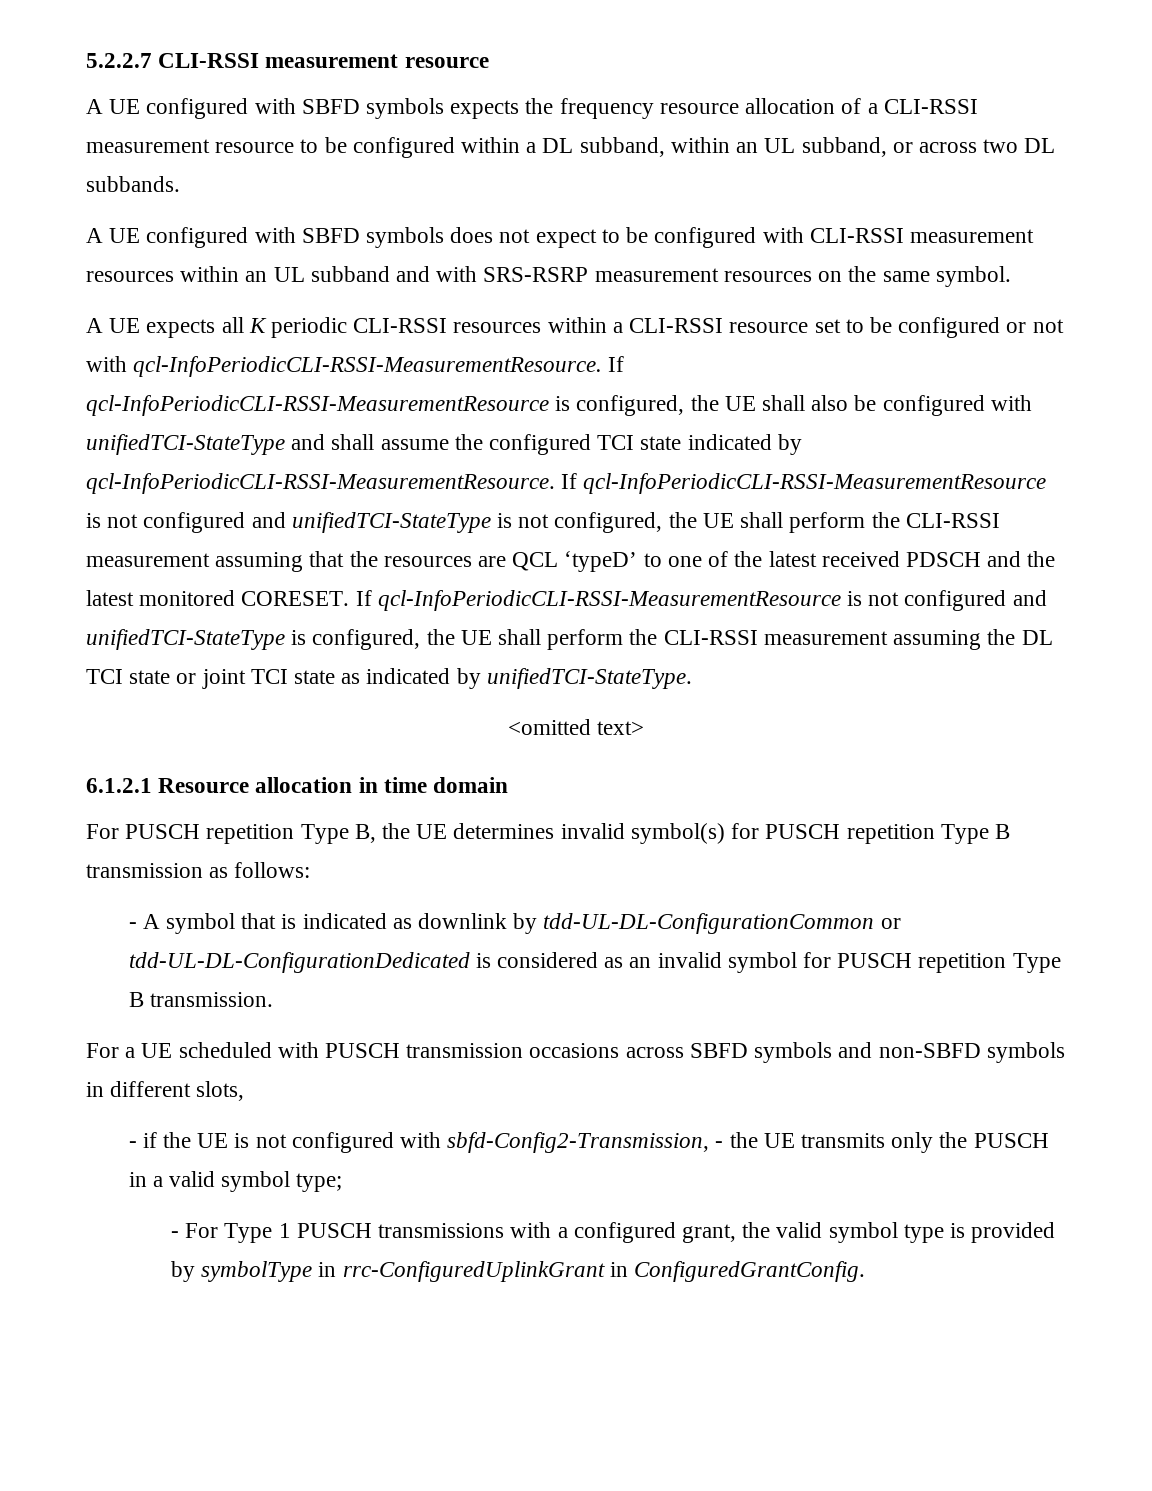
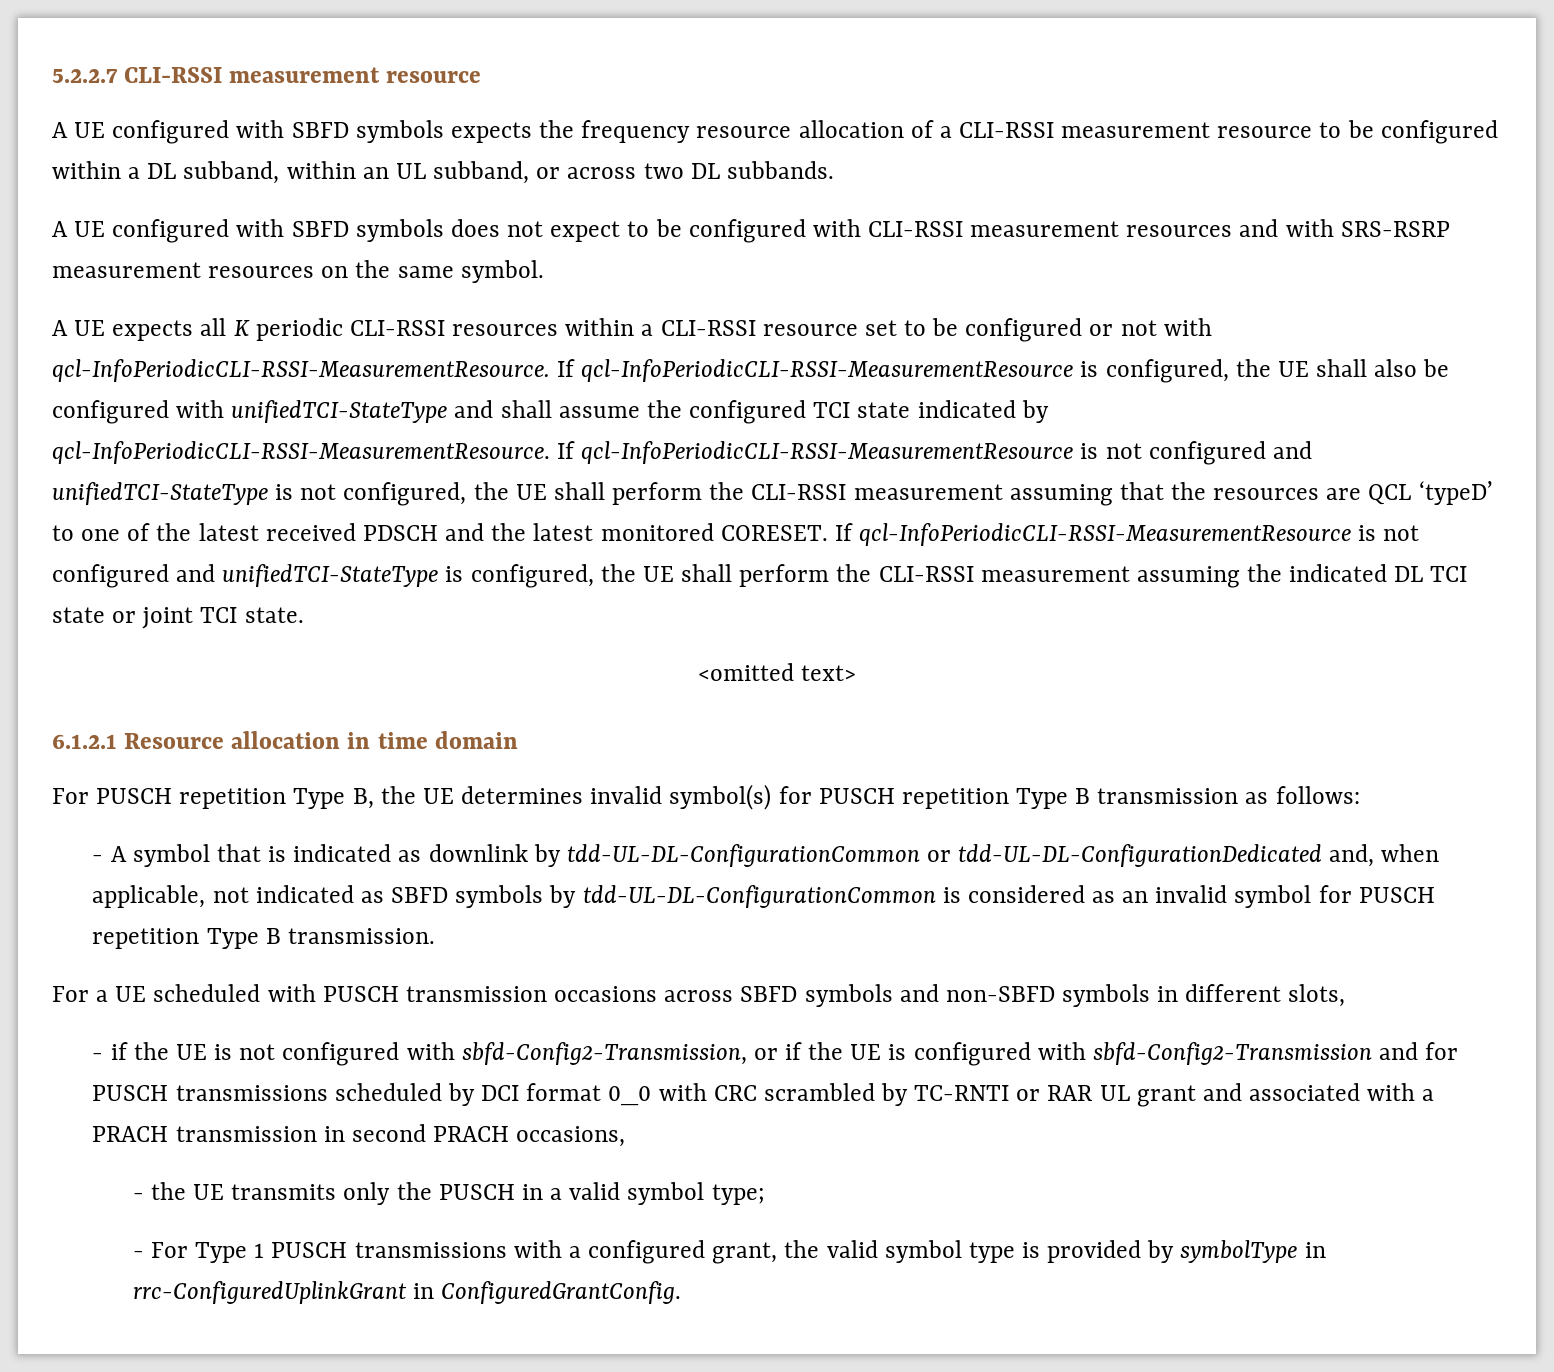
- A UE configured with SBFD symbols does not expect to be configured with CLI-RSSI measurement resources within an UL subband and with SRS-RSRP measurement resources on the same symbol.
+ A UE configured with SBFD symbols does not expect to be configured with CLI-RSSI measurement resources and with SRS-RSRP measurement resources on the same symbol.
- If qcl-InfoPeriodicCLI-RSSI-MeasurementResource is not configured and unifiedTCI-StateType is configured, the UE shall perform the CLI-RSSI measurement assuming the DL TCI state or joint TCI state as indicated by unifiedTCI-StateType.
+ If qcl-InfoPeriodicCLI-RSSI-MeasurementResource is not configured and unifiedTCI-StateType is configured, the UE shall perform the CLI-RSSI measurement assuming the indicated DL TCI state or joint TCI state.
- - A symbol that is indicated as downlink by tdd-UL-DL-ConfigurationCommon or tdd-UL-DL-ConfigurationDedicated is considered as an invalid symbol for PUSCH repetition Type B transmission.
+ - A symbol that is indicated as downlink by tdd-UL-DL-ConfigurationCommon or tdd-UL-DL-ConfigurationDedicated and, when applicable, not indicated as SBFD symbols by tdd-UL-DL-ConfigurationCommon is considered as an invalid symbol for PUSCH repetition Type B transmission.
- - if the UE is not configured with sbfd-Config2-Transmission, - the UE transmits only the PUSCH in a valid symbol type;
+ - if the UE is not configured with sbfd-Config2-Transmission, or if the UE is configured with sbfd-Config2-Transmission and for PUSCH transmissions scheduled by DCI format 0_0 with CRC scrambled by TC-RNTI or RAR UL grant and associated with a PRACH transmission in second PRACH occasions,
+ - the UE transmits only the PUSCH in a valid symbol type;

